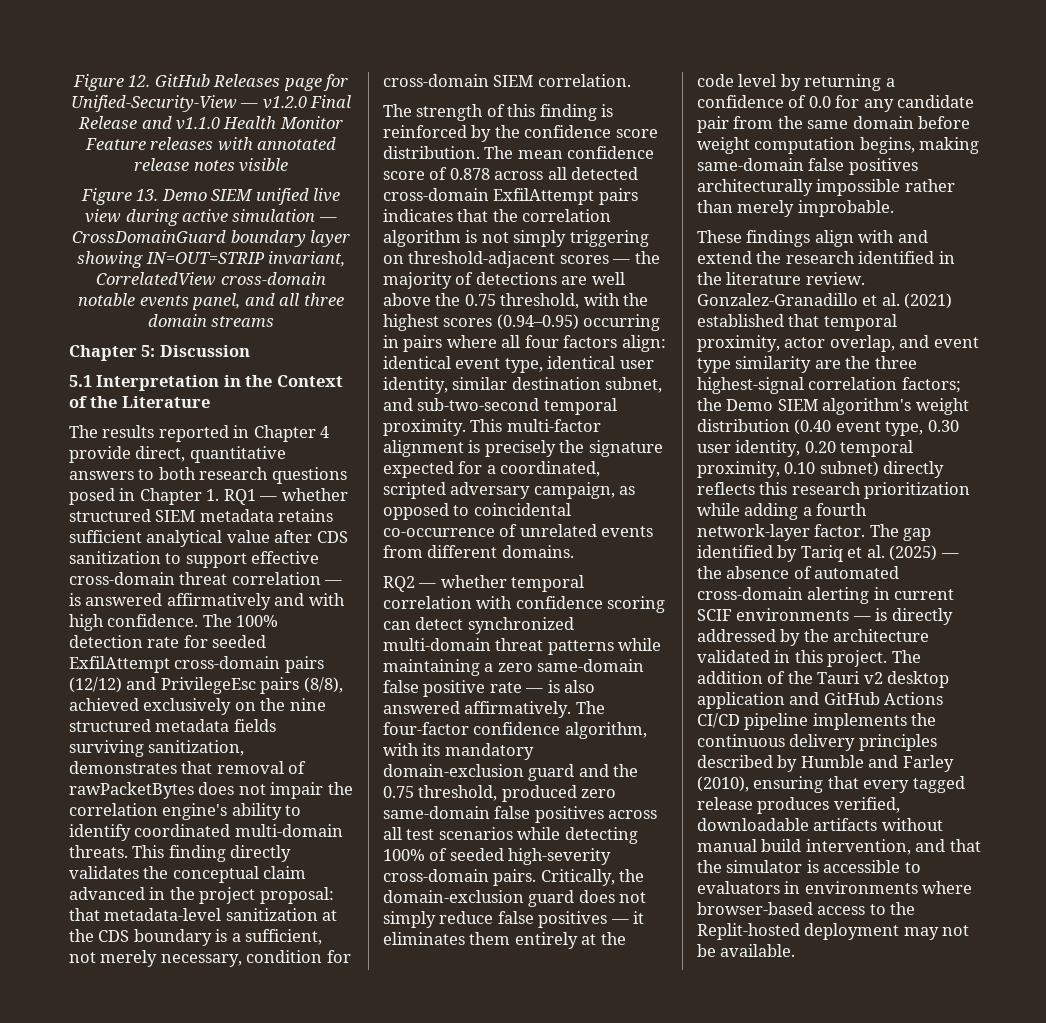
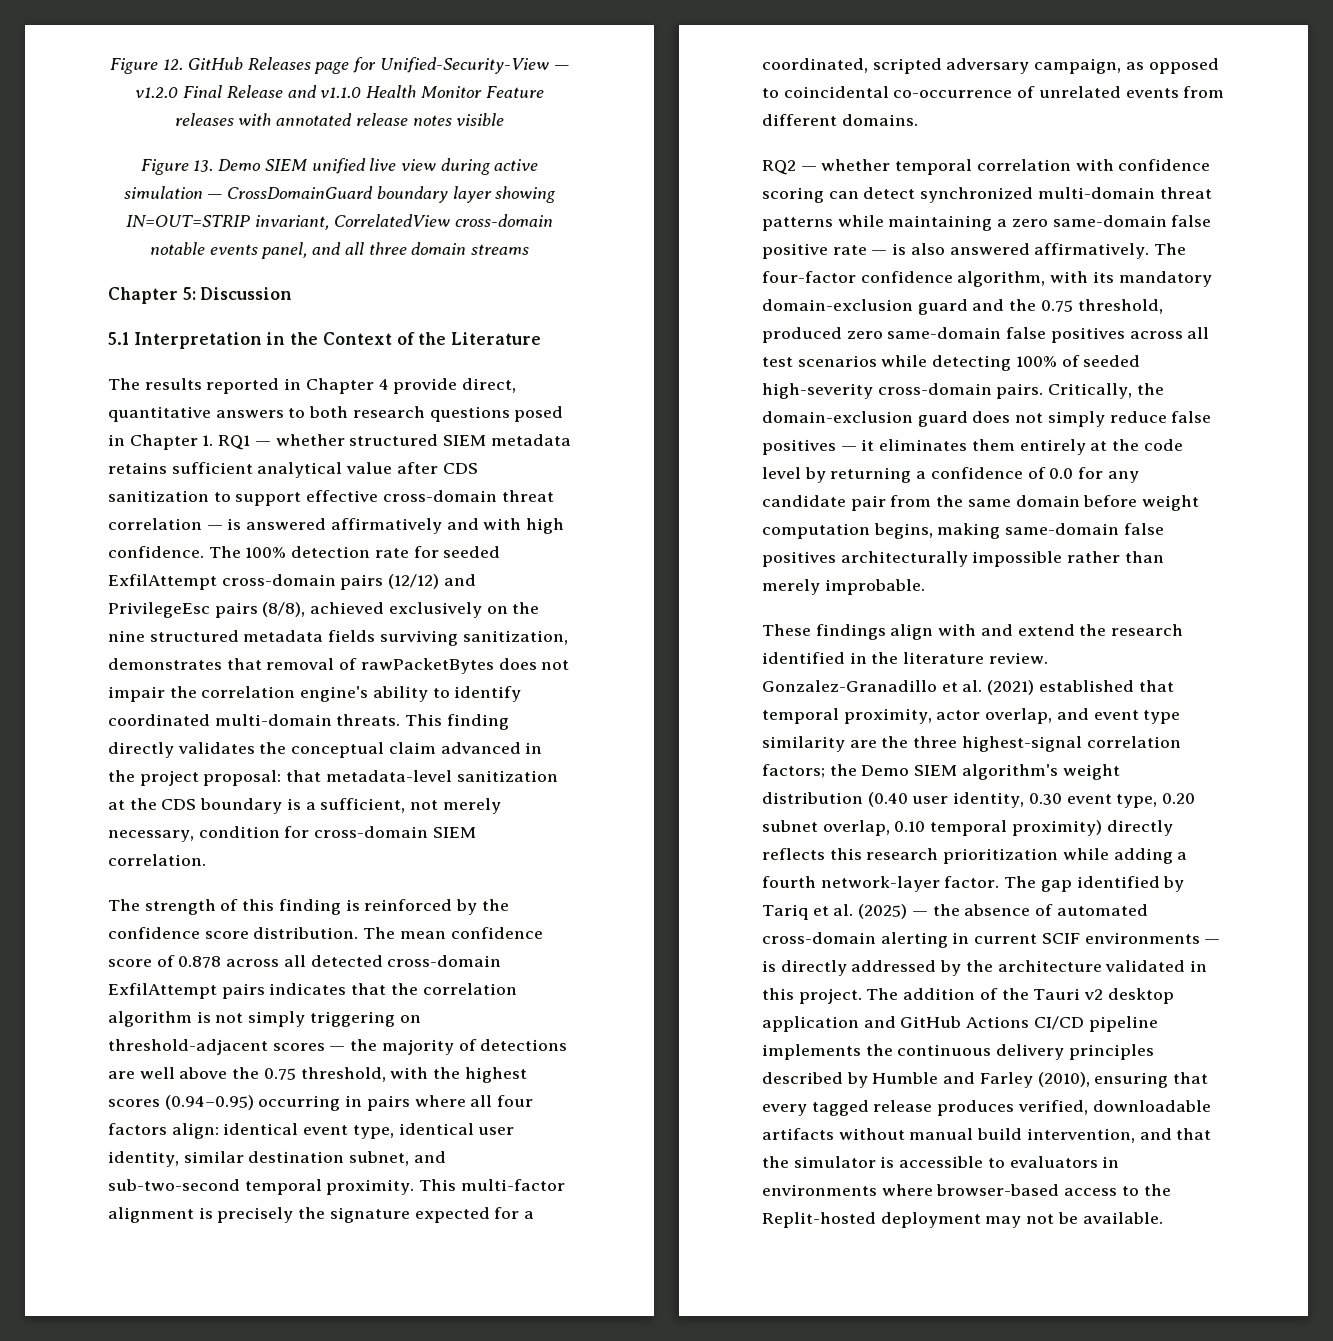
- Gonzalez-Granadillo et al. (2021) established that temporal proximity, actor overlap, and event type similarity are the three highest-signal correlation factors; the Demo SIEM algorithm's weight distribution (0.40 event type, 0.30 user identity, 0.20 temporal proximity, 0.10 subnet) directly reflects this research prioritization while adding a fourth network-layer factor.
+ Gonzalez-Granadillo et al. (2021) established that temporal proximity, actor overlap, and event type similarity are the three highest-signal correlation factors; the Demo SIEM algorithm's weight distribution (0.40 user identity, 0.30 event type, 0.20 subnet overlap, 0.10 temporal proximity) directly reflects this research prioritization while adding a fourth network-layer factor.

